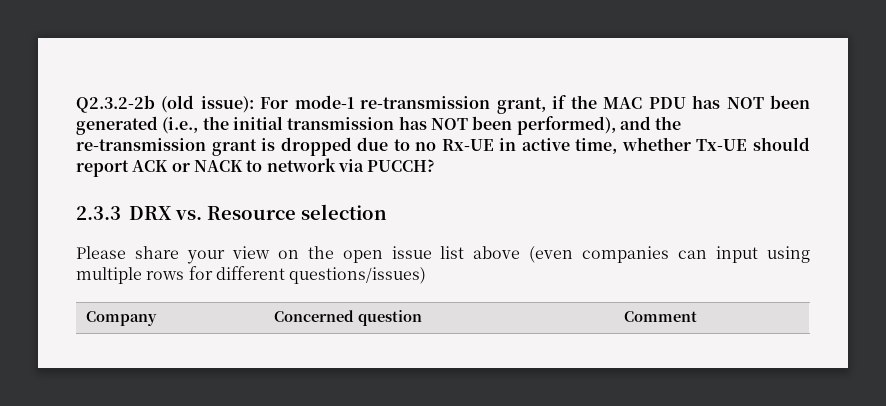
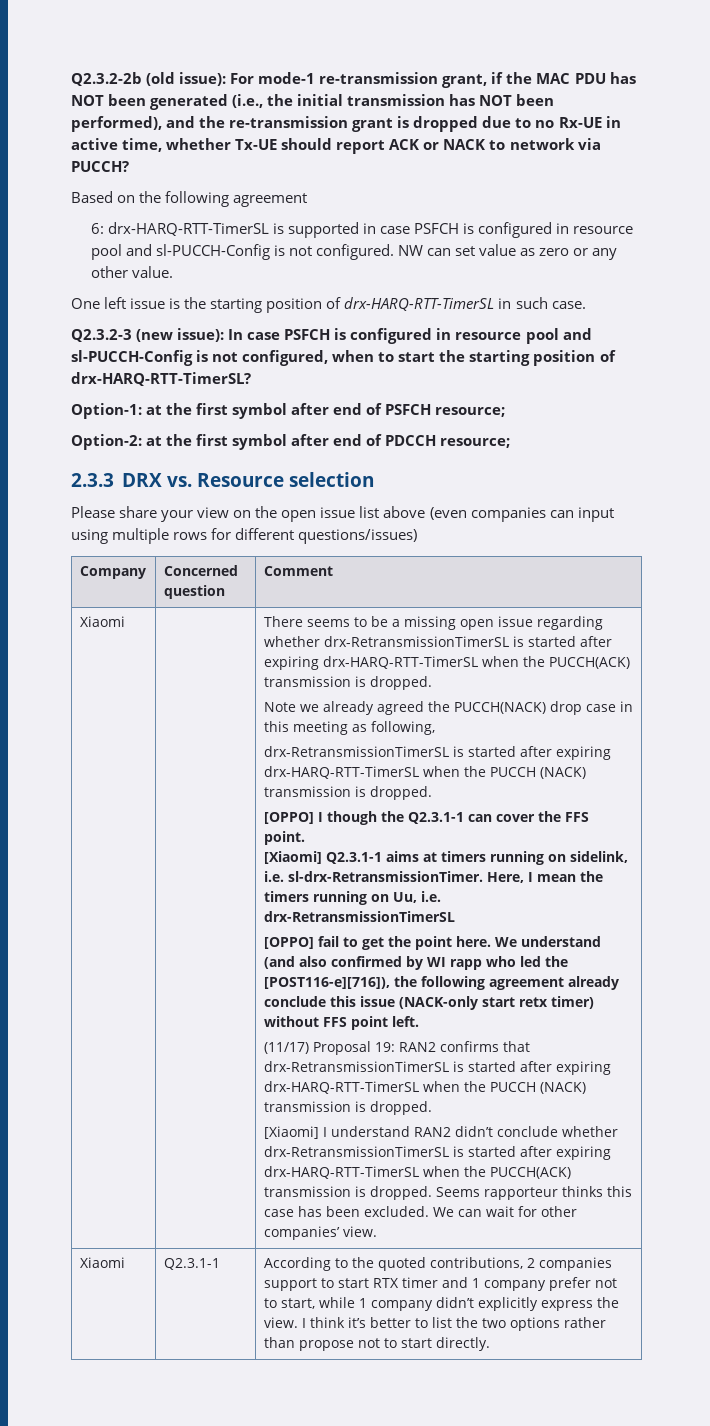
+ Based on the following agreement
+ 6: drx-HARQ-RTT-TimerSL is supported in case PSFCH is configured in resource pool and sl-PUCCH-Config is not configured. NW can set value as zero or any other value.
+ One left issue is the starting position of drx-HARQ-RTT-TimerSL in such case.
+ Q2.3.2-3 (new issue): In case PSFCH is configured in resource pool and sl-PUCCH-Config is not configured, when to start the starting position of drx-HARQ-RTT-TimerSL?
+ Option-1: at the first symbol after end of PSFCH resource;
+ Option-2: at the first symbol after end of PDCCH resource;
+ Xiaomi | | There seems to be a missing open issue regarding whether drx-RetransmissionTimerSL is started after expiring drx-HARQ-RTT-TimerSL when the PUCCH(ACK) transmission is dropped.
+ Note we already agreed the PUCCH(NACK) drop case in this meeting as following,
+ drx-RetransmissionTimerSL is started after expiring drx-HARQ-RTT-TimerSL when the PUCCH (NACK) transmission is dropped.
+ [OPPO] I though the Q2.3.1-1 can cover the FFS point.
+ [Xiaomi] Q2.3.1-1 aims at timers running on sidelink, i.e. sl-drx-RetransmissionTimer. Here, I mean the timers running on Uu, i.e. drx-RetransmissionTimerSL
+ [OPPO] fail to get the point here. We understand (and also confirmed by WI rapp who led the [POST116-e][716]), the following agreement already conclude this issue (NACK-only start retx timer) without FFS point left.
+ (11/17) Proposal 19: RAN2 confirms that drx-RetransmissionTimerSL is started after expiring drx-HARQ-RTT-TimerSL when the PUCCH (NACK) transmission is dropped.
+ [Xiaomi] I understand RAN2 didn’t conclude whether drx-RetransmissionTimerSL is started after expiring drx-HARQ-RTT-TimerSL when the PUCCH(ACK) transmission is dropped. Seems rapporteur thinks this case has been excluded. We can wait for other companies’ view.
+ Xiaomi | Q2.3.1-1 | According to the quoted contributions, 2 companies support to start RTX timer and 1 company prefer not to start, while 1 company didn’t explicitly express the view. I think it’s better to list the two options rather than propose not to start directly.

